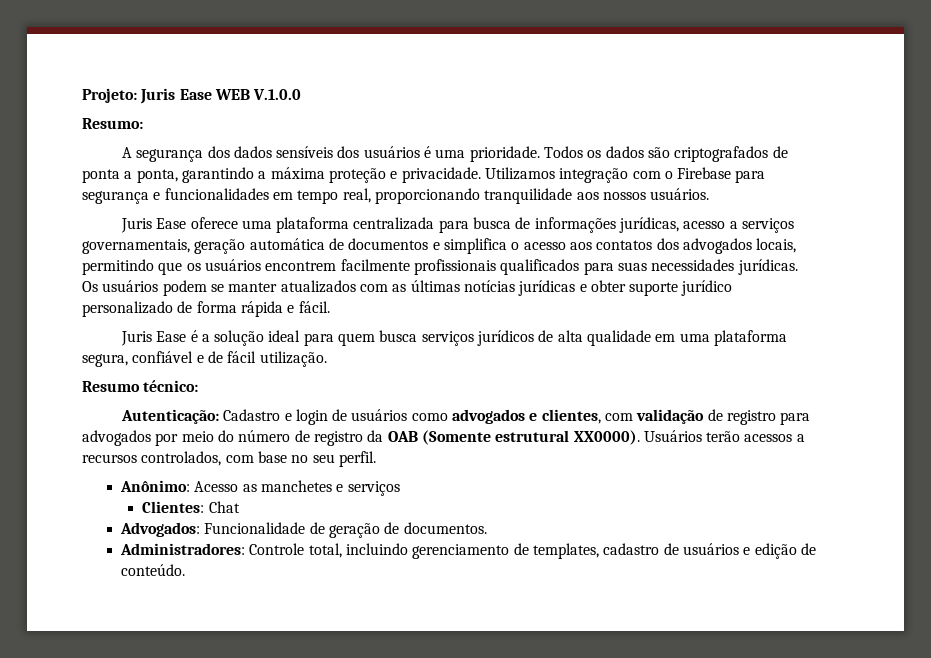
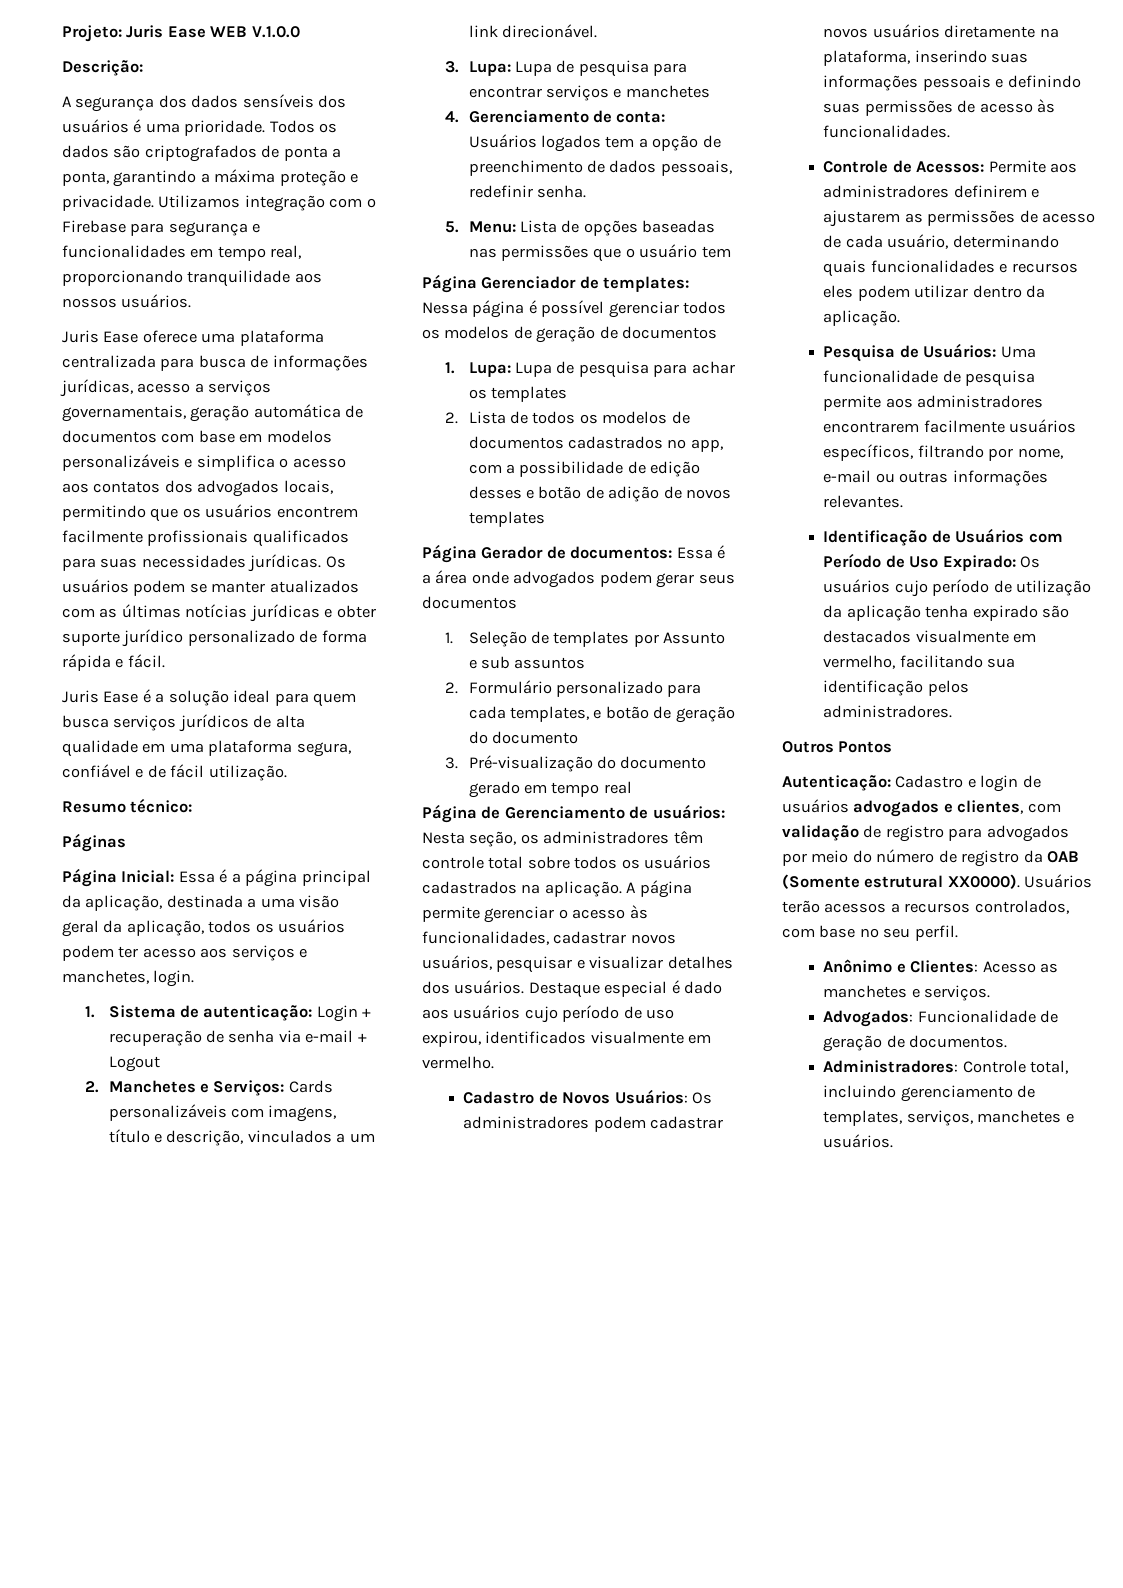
- Resumo:
+ Descrição:
- Juris Ease oferece uma plataforma centralizada para busca de informações jurídicas, acesso a serviços governamentais, geração automática de documentos e simplifica o acesso aos contatos dos advogados locais, permitindo que os usuários encontrem facilmente profissionais qualificados para suas necessidades jurídicas.
+ Juris Ease oferece uma plataforma centralizada para busca de informações jurídicas, acesso a serviços governamentais, geração automática de documentos com base em modelos personalizáveis e simplifica o acesso aos contatos dos advogados locais, permitindo que os usuários encontrem facilmente profissionais qualificados para suas necessidades jurídicas.
+ Páginas
+ Página Inicial: Essa é a página principal da aplicação, destinada a uma visão geral da aplicação, todos os usuários podem ter acesso aos serviços e manchetes, login.
+ 1. Sistema de autenticação: Login + recuperação de senha via e-mail + Logout
+ 2. Manchetes e Serviços: Cards personalizáveis com imagens, título e descrição, vinculados a um link direcionável.
+ 3. Lupa: Lupa de pesquisa para encontrar serviços e manchetes
+ 4. Gerenciamento de conta: Usuários logados tem a opção de preenchimento de dados pessoais, redefinir senha.
+ 5. Menu: Lista de opções baseadas nas permissões que o usuário tem
+ Página Gerenciador de templates: Nessa página é possível gerenciar todos os modelos de geração de documentos
+ 1. Lupa: Lupa de pesquisa para achar os templates
+ 2. Lista de todos os modelos de documentos cadastrados no app, com a possibilidade de edição desses e botão de adição de novos templates
+ Página Gerador de documentos: Essa é a área onde advogados podem gerar seus documentos
+ 1. Seleção de templates por Assunto e sub assuntos
+ 2. Formulário personalizado para cada templates, e botão de geração do documento
+ 3. Pré-visualização do documento gerado em tempo real
+ Página de Gerenciamento de usuários: Nesta seção, os administradores têm controle total sobre todos os usuários cadastrados na aplicação. A página permite gerenciar o acesso às funcionalidades, cadastrar novos usuários, pesquisar e visualizar detalhes dos usuários. Destaque especial é dado aos usuários cujo período de uso expirou, identificados visualmente em vermelho.
+ Cadastro de Novos Usuários: Os administradores podem cadastrar novos usuários diretamente na plataforma, inserindo suas informações pessoais e definindo suas permissões de acesso às funcionalidades.
+ Controle de Acessos: Permite aos administradores definirem e ajustarem as permissões de acesso de cada usuário, determinando quais funcionalidades e recursos eles podem utilizar dentro da aplicação.
+ Pesquisa de Usuários: Uma funcionalidade de pesquisa permite aos administradores encontrarem facilmente usuários específicos, filtrando por nome, e-mail ou outras informações relevantes.
+ Identificação de Usuários com Período de Uso Expirado: Os usuários cujo período de utilização da aplicação tenha expirado são destacados visualmente em vermelho, facilitando sua identificação pelos administradores.
+ Outros Pontos
- Autenticação: Cadastro e login de usuários como advogados e clientes, com validação de registro para advogados por meio do número de registro da OAB (Somente estrutural XX0000).
+ Autenticação: Cadastro e login de usuários advogados e clientes, com validação de registro para advogados por meio do número de registro da OAB (Somente estrutural XX0000).
- Anônimo: Acesso as manchetes e serviços
- Clientes: Chat
+ Anônimo e Clientes: Acesso as manchetes e serviços.
- Administradores: Controle total, incluindo gerenciamento de templates, cadastro de usuários e edição de conteúdo.
+ Administradores: Controle total, incluindo gerenciamento de templates, serviços, manchetes e usuários.

